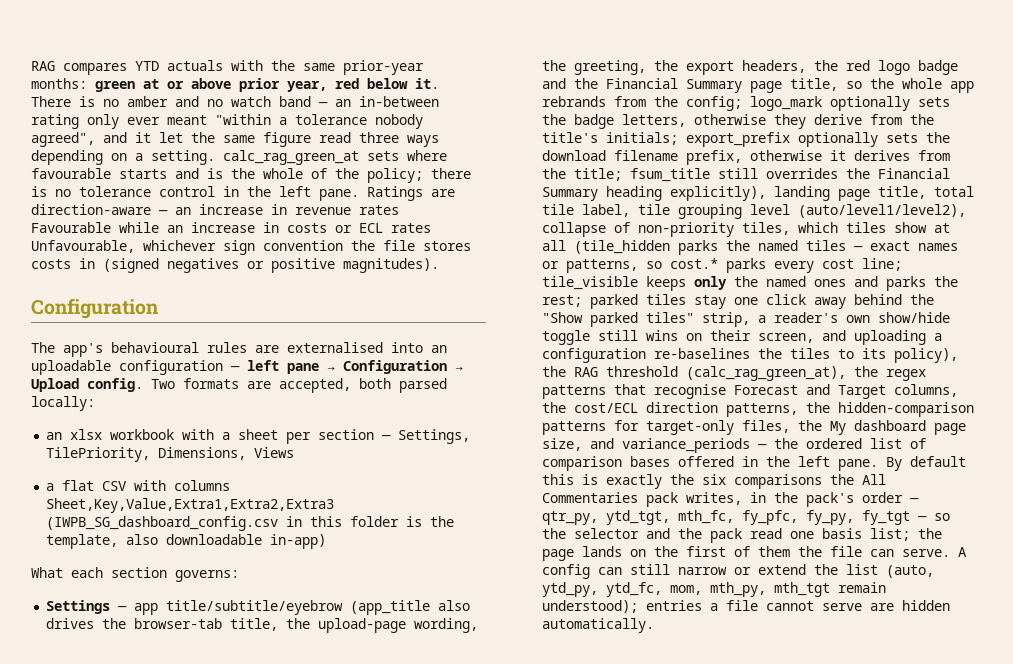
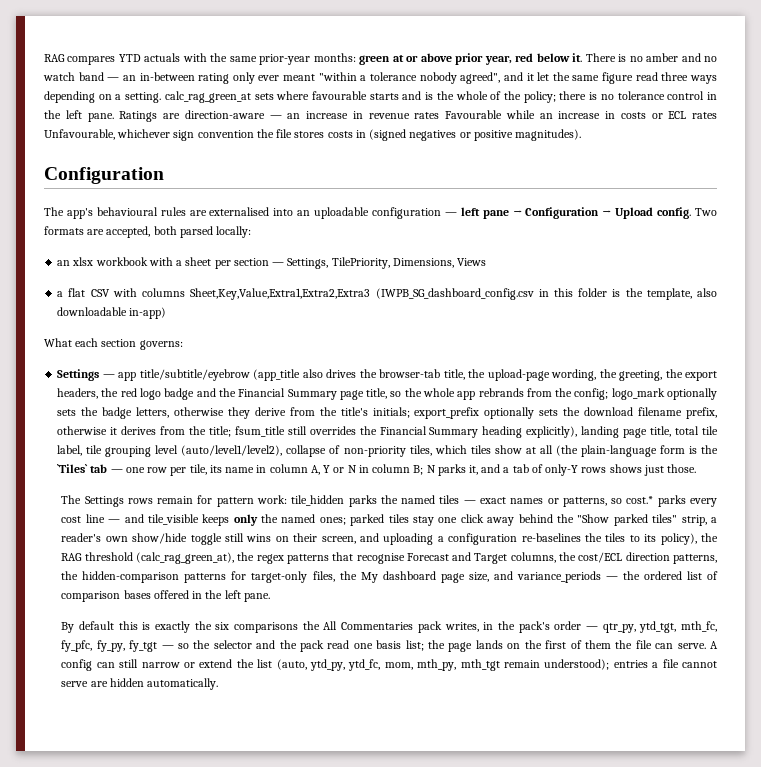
- fsum_title still overrides the Financial Summary heading explicitly), landing page title, total tile label, tile grouping level (auto/level1/level2), collapse of non-priority tiles, which tiles show at all (tile_hidden parks the named tiles — exact names or patterns, so cost.* parks every cost line; tile_visible keeps only the named ones and parks the rest;
+ fsum_title still overrides the Financial Summary heading explicitly), landing page title, total tile label, tile grouping level (auto/level1/level2), collapse of non-priority tiles, which tiles show at all (the plain-language form is the `Tiles` tab — one row per tile, its name in column A, Y or N in column B; N parks it, and a tab of only-Y rows shows just those.
+ The Settings rows remain for pattern work: tile_hidden parks the named tiles — exact names or patterns, so cost.* parks every cost line — and tile_visible keeps only the named ones;
- parked tiles stay one click away behind the "Show parked tiles" strip, a reader's own show/hide toggle still wins on their screen, and uploading a configuration re-baselines the tiles to its policy), the RAG threshold (calc_rag_green_at), the regex patterns that recognise Forecast and Target columns, the cost/ECL direction patterns, the hidden-comparison patterns for target-only files, the My dashboard page size, and variance_periods — the ordered list of comparison bases offered in the left pane. By default this is exactly the six comparisons the All Commentaries pack writes, in the pack's order — qtr_py, ytd_tgt, mth_fc, fy_pfc, fy_py, fy_tgt — so the selector and the pack read one basis list;
+ parked tiles stay one click away behind the "Show parked tiles" strip, a reader's own show/hide toggle still wins on their screen, and uploading a configuration re-baselines the tiles to its policy), the RAG threshold (calc_rag_green_at), the regex patterns that recognise Forecast and Target columns, the cost/ECL direction patterns, the hidden-comparison patterns for target-only files, the My dashboard page size, and variance_periods — the ordered list of comparison bases offered in the left pane.
+ By default this is exactly the six comparisons the All Commentaries pack writes, in the pack's order — qtr_py, ytd_tgt, mth_fc, fy_pfc, fy_py, fy_tgt — so the selector and the pack read one basis list;

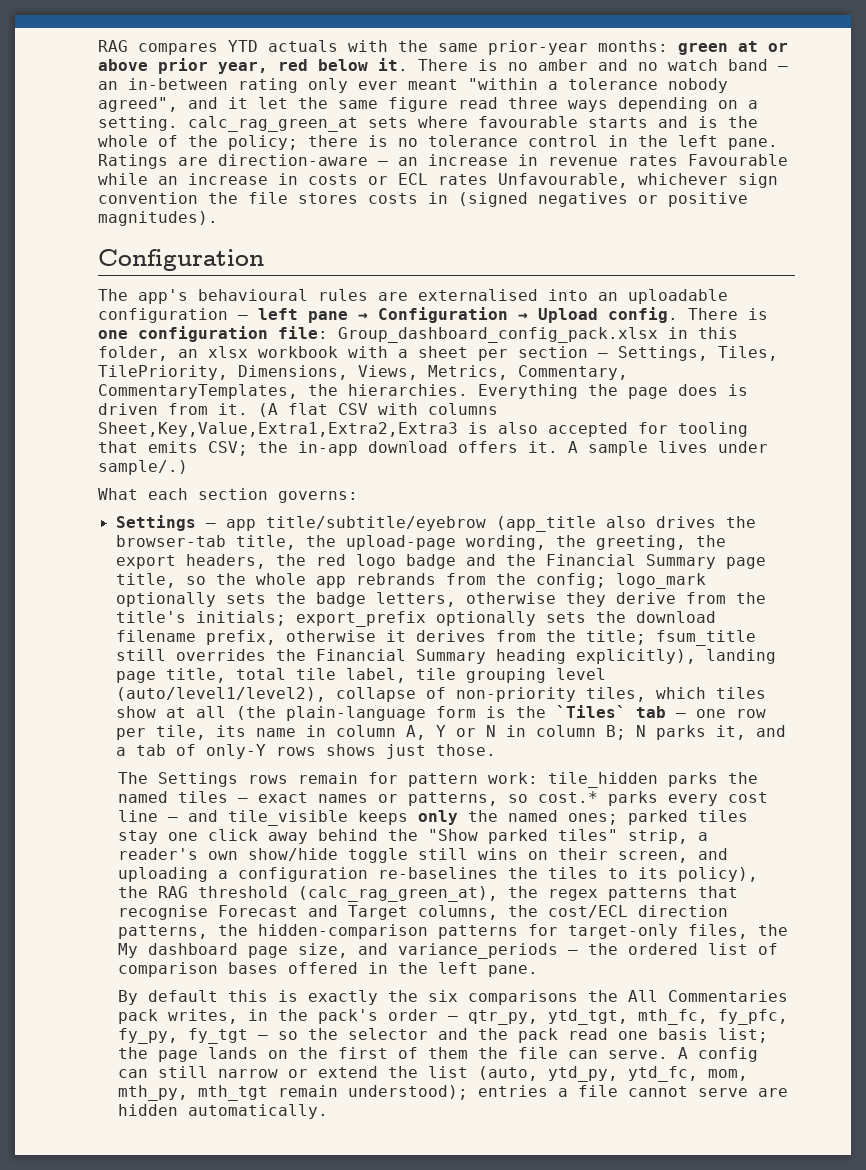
- Two formats are accepted, both parsed locally:
- an xlsx workbook with a sheet per section — Settings, TilePriority, Dimensions, Views
- a flat CSV with columns Sheet,Key,Value,Extra1,Extra2,Extra3 (IWPB_SG_dashboard_config.csv in this folder is the template, also downloadable in-app)
+ There is one configuration file: Group_dashboard_config_pack.xlsx in this folder, an xlsx workbook with a sheet per section — Settings, Tiles, TilePriority, Dimensions, Views, Metrics, Commentary, CommentaryTemplates, the hierarchies. Everything the page does is driven from it. (A flat CSV with columns Sheet,Key,Value,Extra1,Extra2,Extra3 is also accepted for tooling that emits CSV; the in-app download offers it. A sample lives under sample/.)

